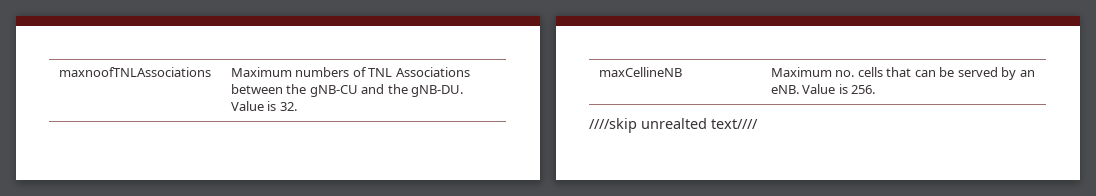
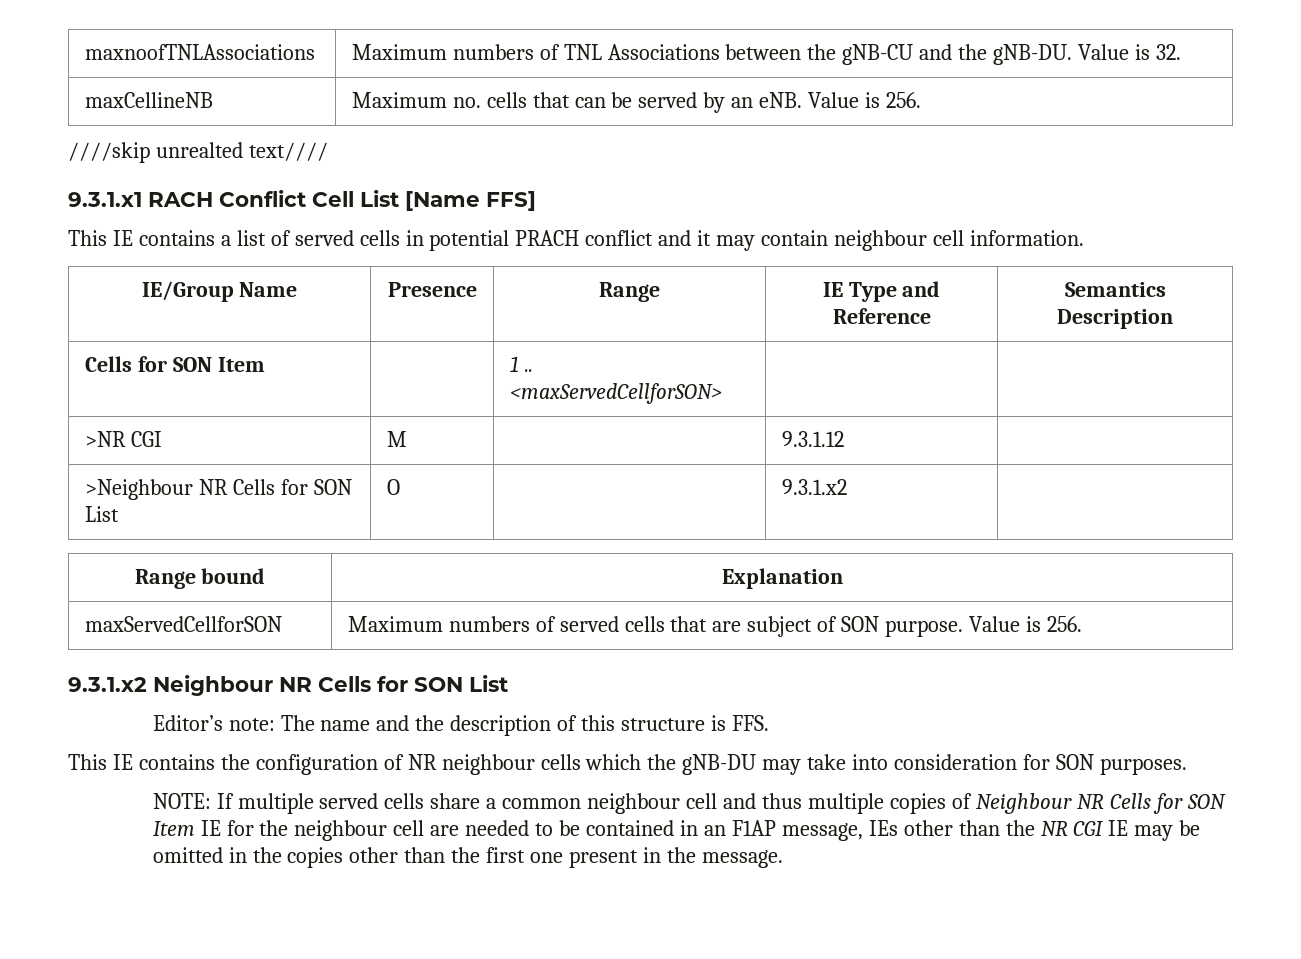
+ 9.3.1.x1 RACH Conflict Cell List [Name FFS]
+ This IE contains a list of served cells in potential PRACH conflict and it may contain neighbour cell information.
+ IE/Group Name | Presence | Range | IE Type and Reference | Semantics Description
+ Cells for SON Item | | 1 .. <maxServedCellforSON> | |
+ >NR CGI | M | | 9.3.1.12 |
+ >Neighbour NR Cells for SON List | O | | 9.3.1.x2 |
+ Range bound | Explanation
+ maxServedCellforSON | Maximum numbers of served cells that are subject of SON purpose. Value is 256.
+ 9.3.1.x2 Neighbour NR Cells for SON List
+ Editor’s note: The name and the description of this structure is FFS.
+ This IE contains the configuration of NR neighbour cells which the gNB-DU may take into consideration for SON purposes.
+ NOTE: If multiple served cells share a common neighbour cell and thus multiple copies of Neighbour NR Cells for SON Item IE for the neighbour cell are needed to be contained in an F1AP message, IEs other than the NR CGI IE may be omitted in the copies other than the first one present in the message.

